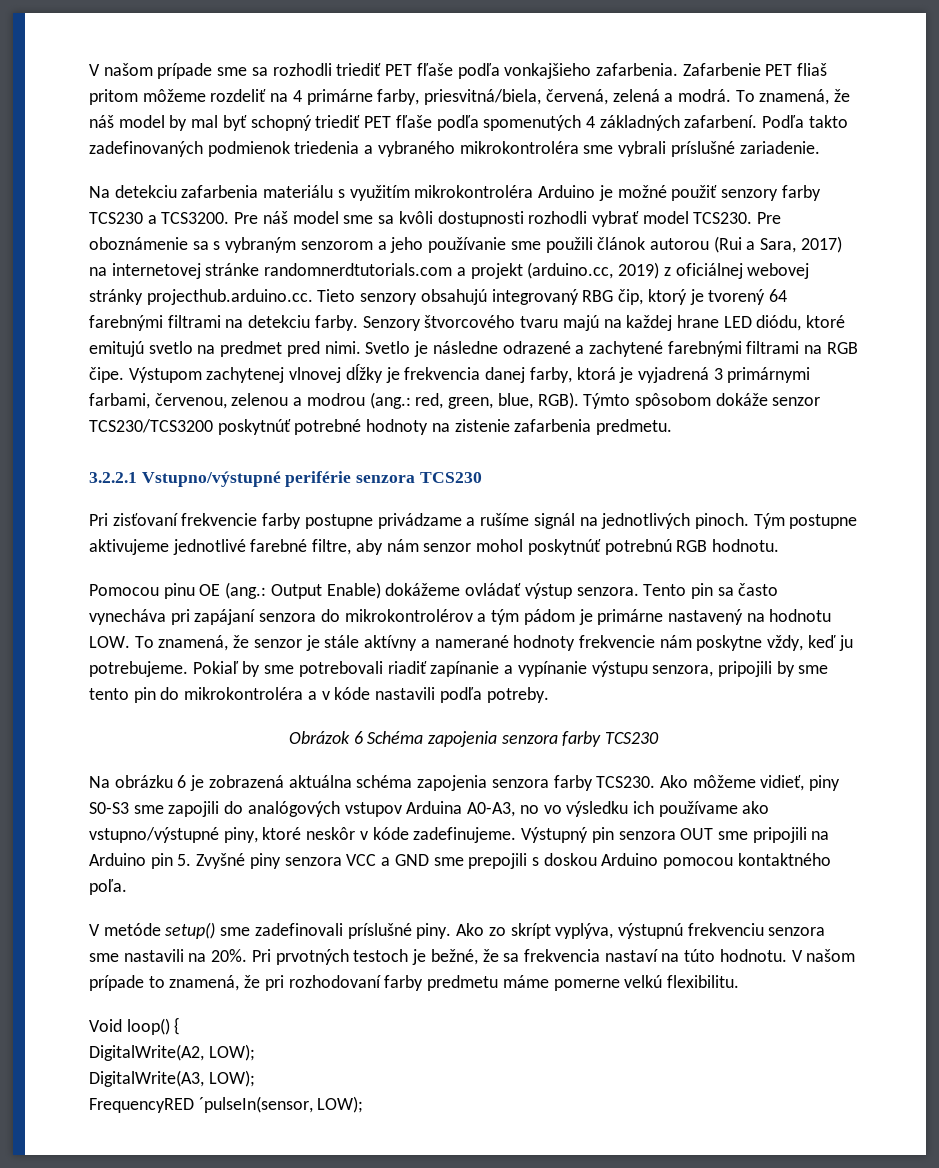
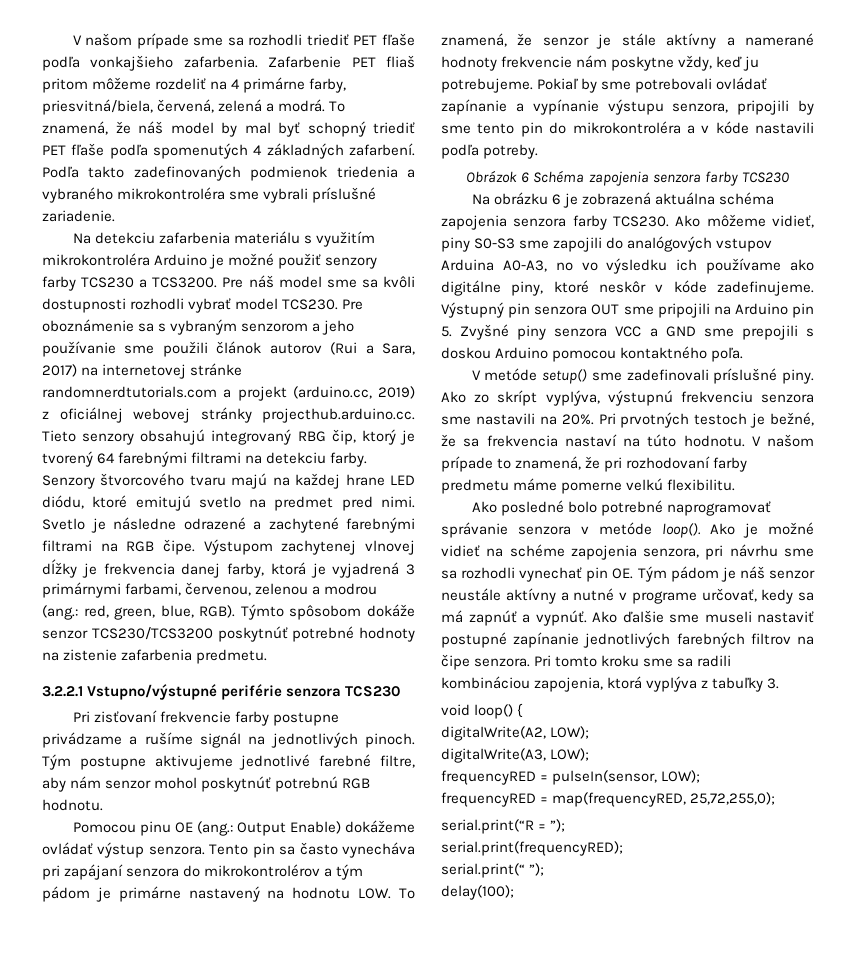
- Pre oboznámenie sa s vybraným senzorom a jeho používanie sme použili článok autorou (Rui a Sara, 2017) na internetovej stránke randomnerdtutorials.com a projekt (arduino.cc, 2019) z oficiálnej webovej stránky projecthub.arduino.cc. Tieto senzory obsahujú integrovaný RBG čip, ktorý je tvorený 64 farebnými filtrami na detekciu farby.
+ Pre oboznámenie sa s vybraným senzorom a jeho používanie sme použili článok autorov (Rui a Sara, 2017) na internetovej stránke randomnerdtutorials.com a projekt (arduino.cc, 2019) z oficiálnej webovej stránky projecthub.arduino.cc. Tieto senzory obsahujú integrovaný RBG čip, ktorý je tvorený 64 farebnými filtrami na detekciu farby.
- Pokiaľ by sme potrebovali riadiť zapínanie a vypínanie výstupu senzora, pripojili by sme tento pin do mikrokontroléra a v kóde nastavili podľa potreby.
+ Pokiaľ by sme potrebovali ovládať zapínanie a vypínanie výstupu senzora, pripojili by sme tento pin do mikrokontroléra a v kóde nastavili podľa potreby.
- Ako môžeme vidieť, piny S0-S3 sme zapojili do analógových vstupov Arduina A0-A3, no vo výsledku ich používame ako vstupno/výstupné piny, ktoré neskôr v kóde zadefinujeme.
+ Ako môžeme vidieť, piny S0-S3 sme zapojili do analógových vstupov Arduina A0-A3, no vo výsledku ich používame ako digitálne piny, ktoré neskôr v kóde zadefinujeme.
- Void loop() {
+ Ako posledné bolo potrebné naprogramovať správanie senzora v metóde loop(). Ako je možné vidieť na schéme zapojenia senzora, pri návrhu sme sa rozhodli vynechať pin OE. Tým pádom je náš senzor neustále aktívny a nutné v programe určovať, kedy sa má zapnúť a vypnúť. Ako ďalšie sme museli nastaviť postupné zapínanie jednotlivých farebných filtrov na čipe senzora. Pri tomto kroku sme sa radili kombináciou zapojenia, ktorá vyplýva z tabuľky 3.
+ void loop() {
- DigitalWrite(A2, LOW);
- DigitalWrite(A3, LOW);
- FrequencyRED ´pulseIn(sensor, LOW);
+ digitalWrite(A2, LOW);
+ digitalWrite(A3, LOW);
+ frequencyRED = pulseIn(sensor, LOW);
+ frequencyRED = map(frequencyRED, 25,72,255,0);
+ serial.print(“R = ”);
+ serial.print(frequencyRED);
+ serial.print(“ ”);
+ delay(100);

